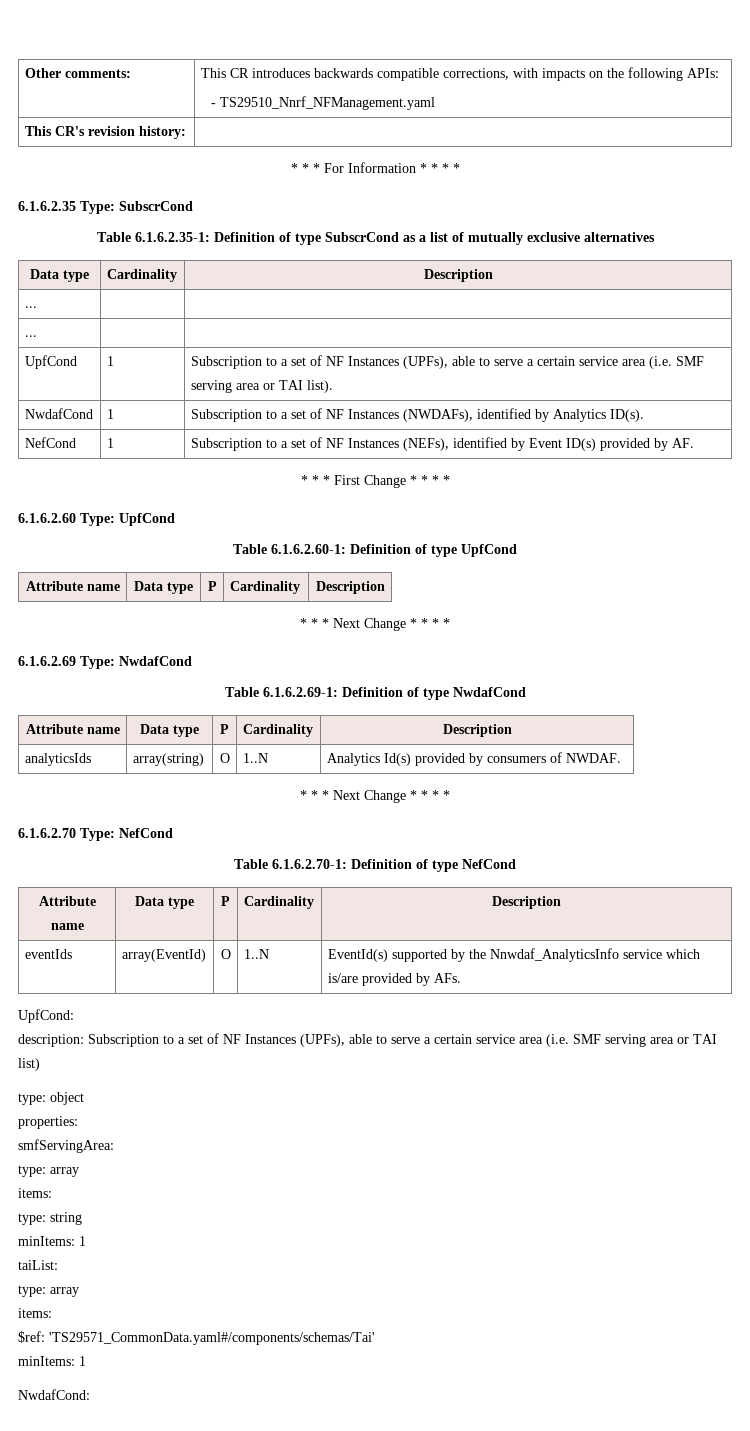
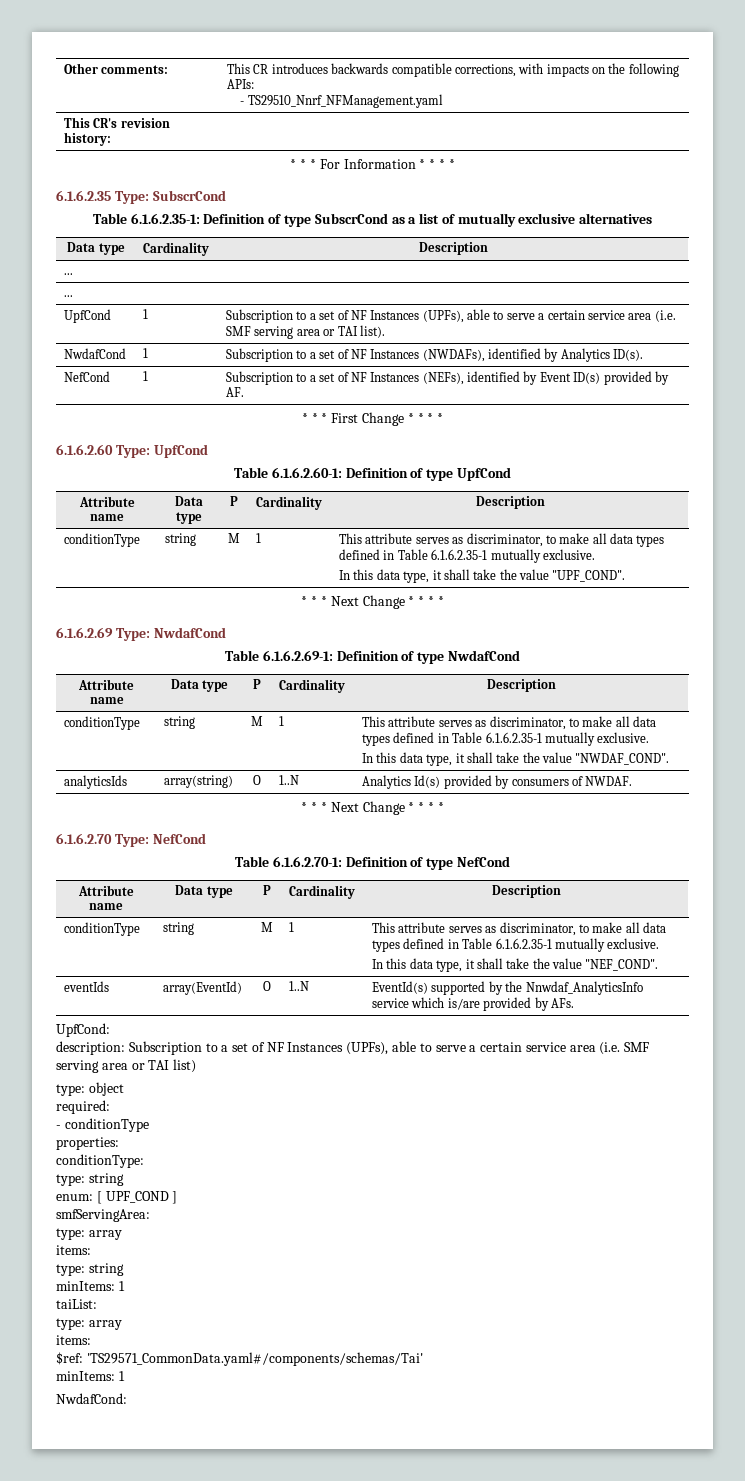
  Table 6.1.6.2.60-1: Definition of type UpfCond
  Attribute name | Data type | P | Cardinality | Description
+ conditionType | string | M | 1 | This attribute serves as discriminator, to make all data types defined in Table 6.1.6.2.35-1 mutually exclusive.
+ In this data type, it shall take the value "UPF_COND".
  Table 6.1.6.2.69-1: Definition of type NwdafCond
  Attribute name | Data type | P | Cardinality | Description
+ conditionType | string | M | 1 | This attribute serves as discriminator, to make all data types defined in Table 6.1.6.2.35-1 mutually exclusive.
+ In this data type, it shall take the value "NWDAF_COND".
  Table 6.1.6.2.70-1: Definition of type NefCond
  Attribute name | Data type | P | Cardinality | Description
+ conditionType | string | M | 1 | This attribute serves as discriminator, to make all data types defined in Table 6.1.6.2.35-1 mutually exclusive.
+ In this data type, it shall take the value "NEF_COND".
+ required:
+ - conditionType
  properties:
+ conditionType:
+ type: string
+ enum: [ UPF_COND ]

